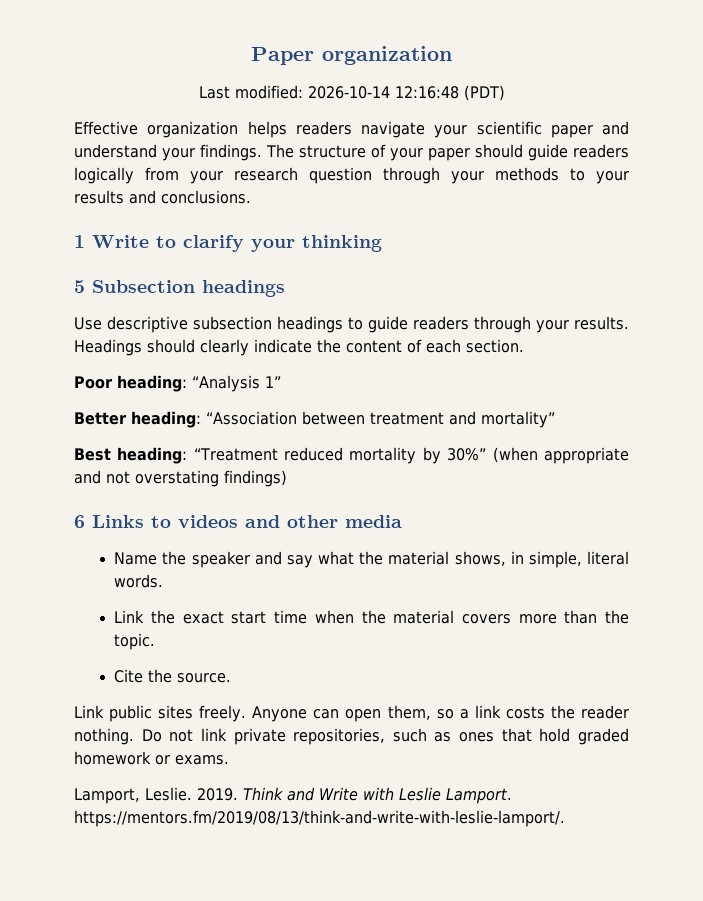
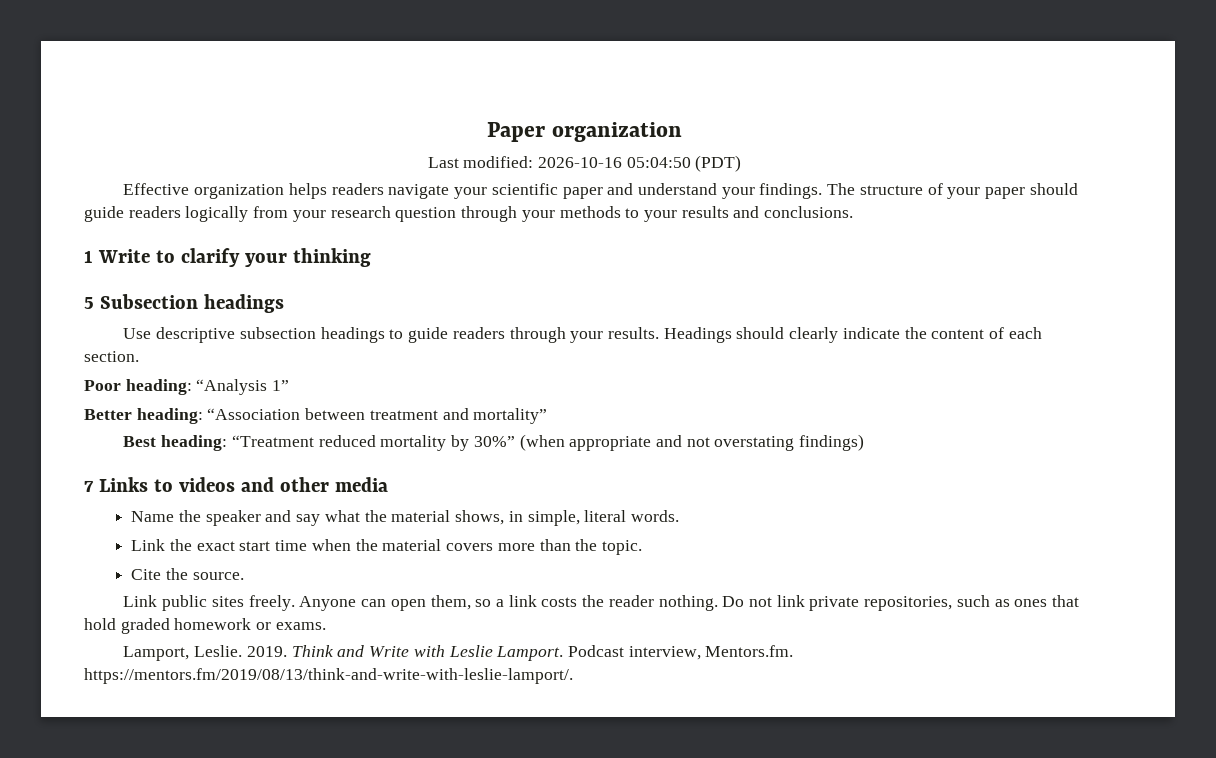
- Last modified: 2026-10-14 12:16:48 (PDT)
+ Last modified: 2026-10-16 05:04:50 (PDT)
- 6 Links to videos and other media
+ 7 Links to videos and other media
- Think and Write with Leslie Lamport. https://mentors.fm/2019/08/13/think-and-write-with-leslie-lamport/.
+ Think and Write with Leslie Lamport. Podcast interview, Mentors.fm. https://mentors.fm/2019/08/13/think-and-write-with-leslie-lamport/.

